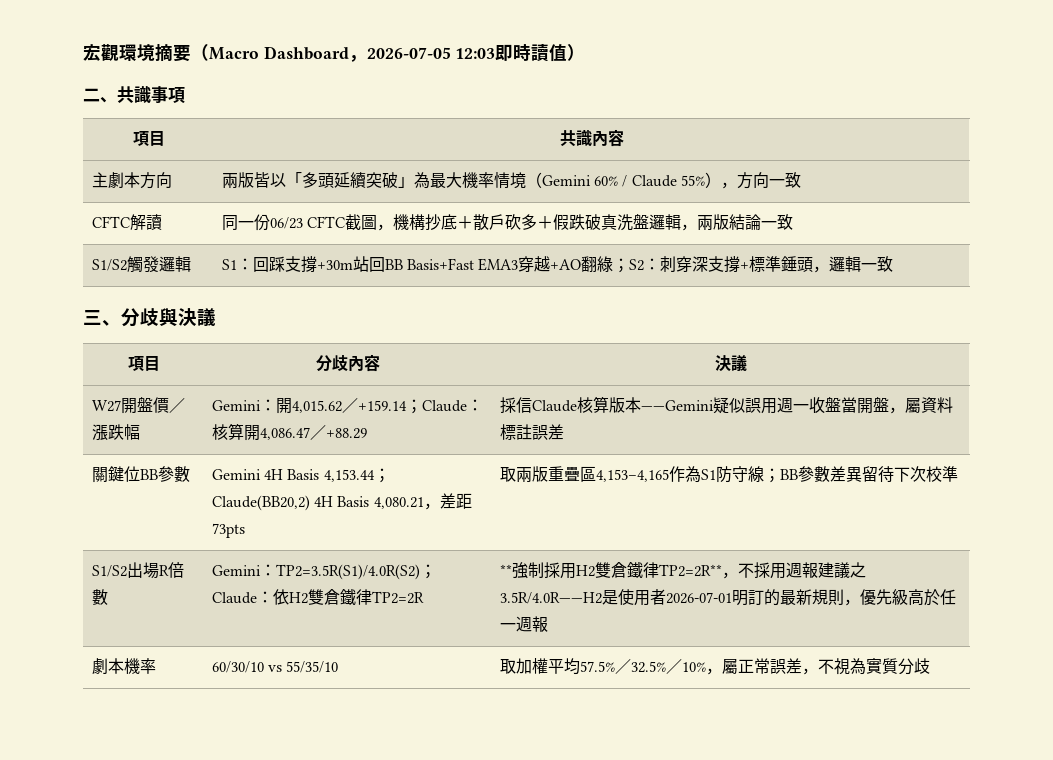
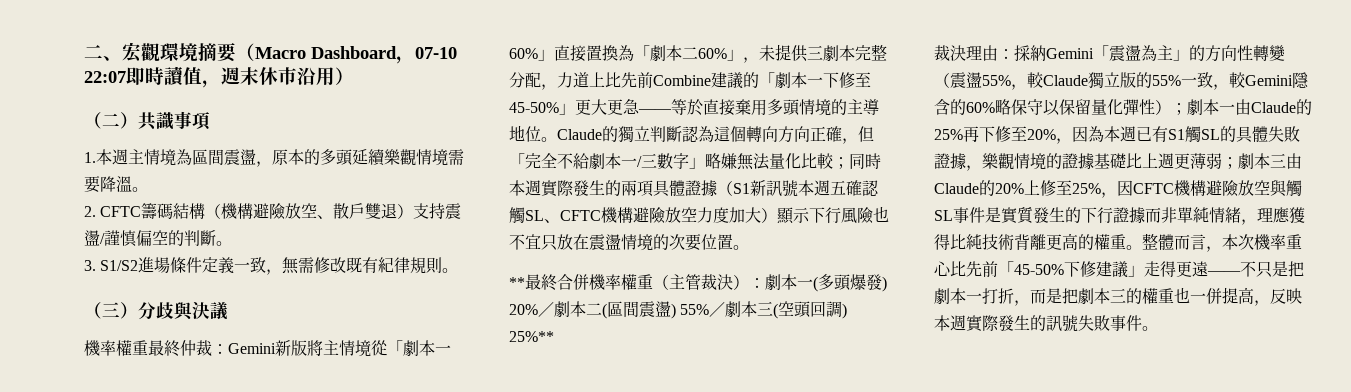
- 宏觀環境摘要（Macro Dashboard，2026-07-05 12:03即時讀值）
+ 二、宏觀環境摘要（Macro Dashboard，07-10 22:07即時讀值，週末休市沿用）
- 二、共識事項
+ （二）共識事項
- 項目 | 共識內容
- 主劇本方向 | 兩版皆以「多頭延續突破」為最大機率情境（Gemini 60% / Claude 55%），方向一致
- CFTC解讀 | 同一份06/23 CFTC截圖，機構抄底＋散戶砍多＋假跌破真洗盤邏輯，兩版結論一致
- S1/S2觸發邏輯 | S1：回踩支撐+30m站回BB Basis+Fast EMA3穿越+AO翻綠；S2：刺穿深支撐+標準錘頭，邏輯一致
- 三、分歧與決議
- 項目 | 分歧內容 | 決議
- W27開盤價／漲跌幅 | Gemini：開4,015.62／+159.14；Claude：核算開4,086.47／+88.29 | 採信Claude核算版本——Gemini疑似誤用週一收盤當開盤，屬資料標註誤差
- 關鍵位BB參數 | Gemini 4H Basis 4,153.44；Claude(BB20,2) 4H Basis 4,080.21，差距73pts | 取兩版重疊區4,153–4,165作為S1防守線；BB參數差異留待下次校準
- S1/S2出場R倍數 | Gemini：TP2=3.5R(S1)/4.0R(S2)；Claude：依H2雙倉鐵律TP2=2R | **強制採用H2雙倉鐵律TP2=2R**，不採用週報建議之3.5R/4.0R——H2是使用者2026-07-01明訂的最新規則，優先級高於任一週報
- 劇本機率 | 60/30/10 vs 55/35/10 | 取加權平均57.5%／32.5%／10%，屬正常誤差，不視為實質分歧
+ 1.本週主情境為區間震盪，原本的多頭延續樂觀情境需要降溫。
+ 2. CFTC籌碼結構（機構避險放空、散戶雙退）支持震盪/謹慎偏空的判斷。
+ 3. S1/S2進場條件定義一致，無需修改既有紀律規則。
+ （三）分歧與決議
+ 機率權重最終仲裁：Gemini新版將主情境從「劇本一60%」直接置換為「劇本二60%」，未提供三劇本完整分配，力道上比先前Combine建議的「劇本一下修至45-50%」更大更急——等於直接棄用多頭情境的主導地位。Claude的獨立判斷認為這個轉向方向正確，但「完全不給劇本一/三數字」略嫌無法量化比較；同時本週實際發生的兩項具體證據（S1新訊號本週五確認觸SL、CFTC機構避險放空力度加大）顯示下行風險也不宜只放在震盪情境的次要位置。
+ **最終合併機率權重（主管裁決）：劇本一(多頭爆發) 20%／劇本二(區間震盪) 55%／劇本三(空頭回調) 25%**
+ 裁決理由：採納Gemini「震盪為主」的方向性轉變（震盪55%，較Claude獨立版的55%一致，較Gemini隱含的60%略保守以保留量化彈性）；劇本一由Claude的25%再下修至20%，因為本週已有S1觸SL的具體失敗證據，樂觀情境的證據基礎比上週更薄弱；劇本三由Claude的20%上修至25%，因CFTC機構避險放空與觸SL事件是實質發生的下行證據而非單純情緒，理應獲得比純技術背離更高的權重。整體而言，本次機率重心比先前「45-50%下修建議」走得更遠——不只是把劇本一打折，而是把劇本三的權重也一併提高，反映本週實際發生的訊號失敗事件。

